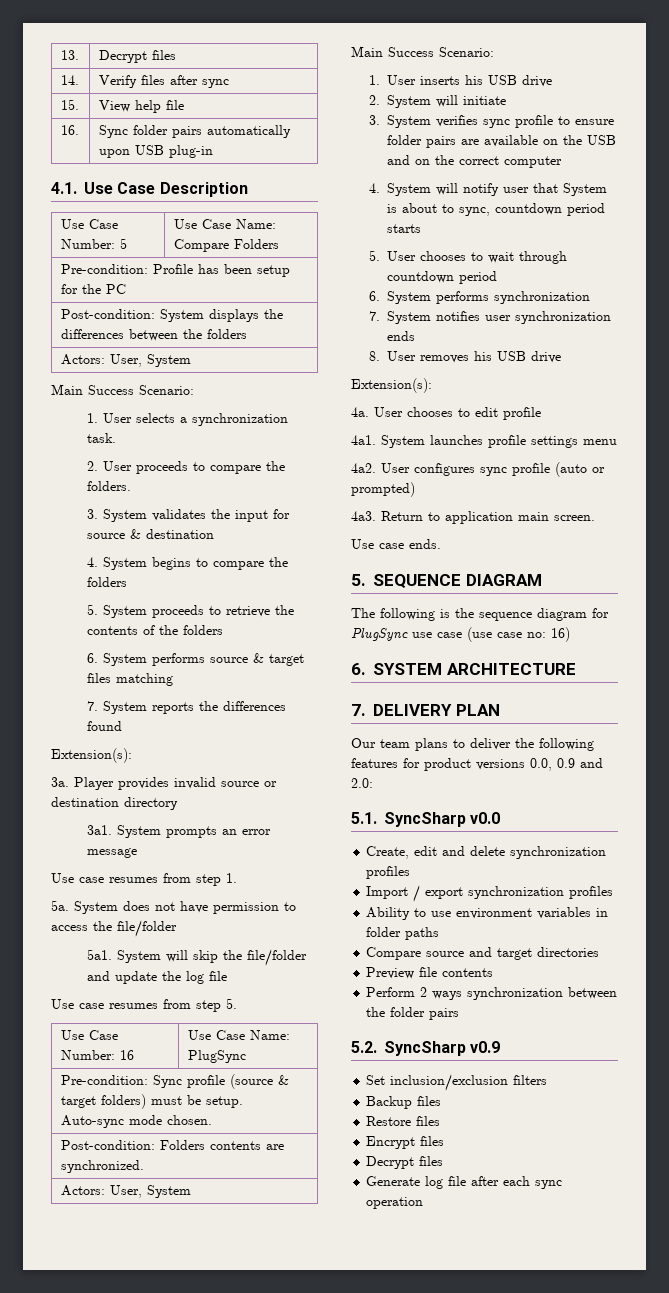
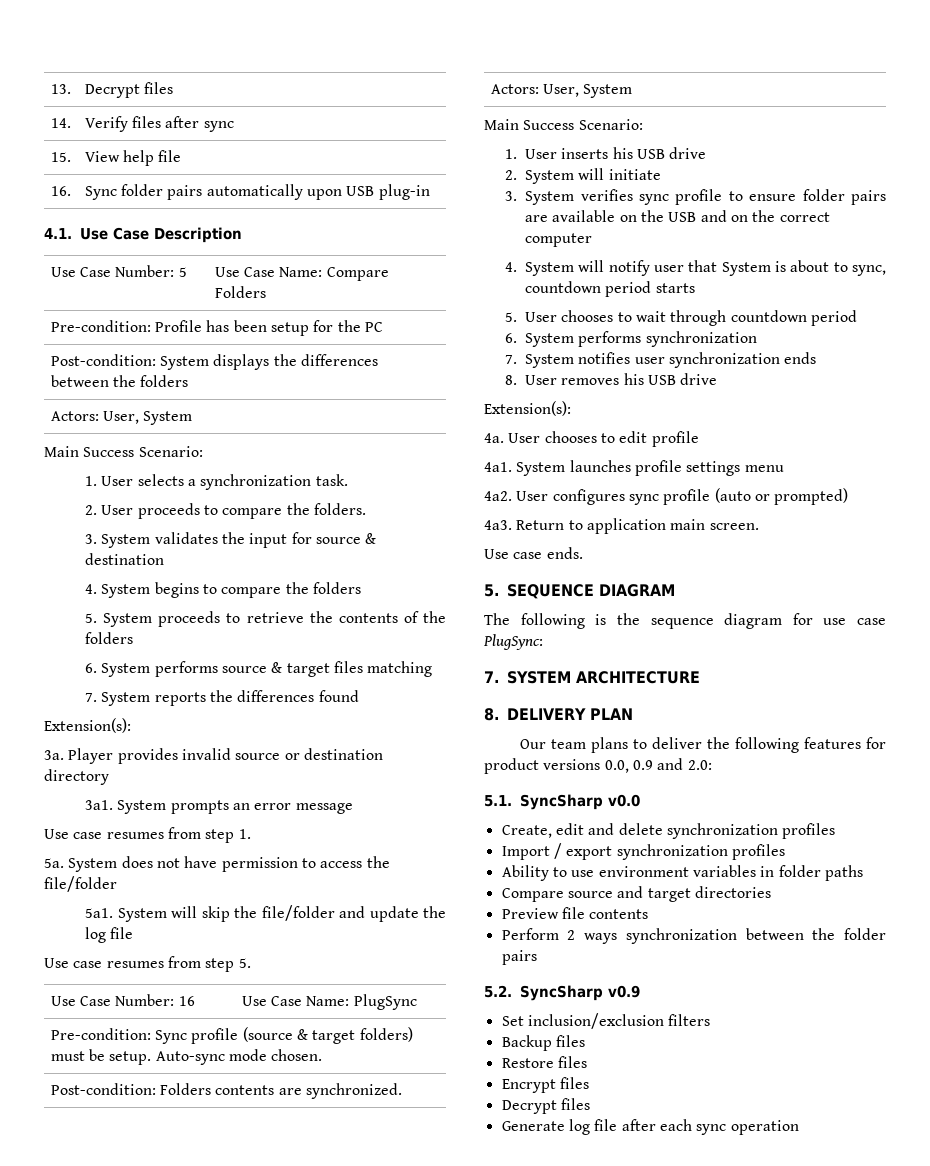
- The following is the sequence diagram for PlugSync use case (use case no: 16)
- 6. SYSTEM ARCHITECTURE
+ The following is the sequence diagram for use case PlugSync:
+ 7. SYSTEM ARCHITECTURE
- 7. DELIVERY PLAN
+ 8. DELIVERY PLAN

